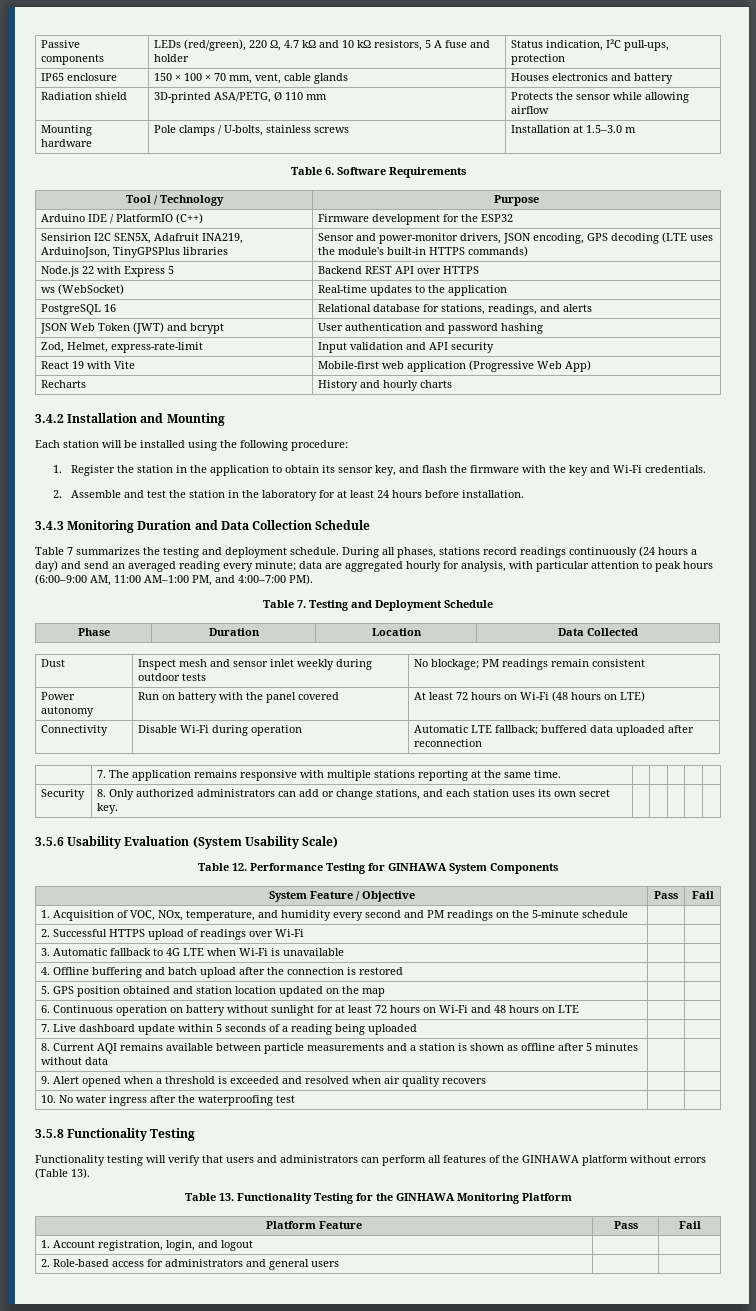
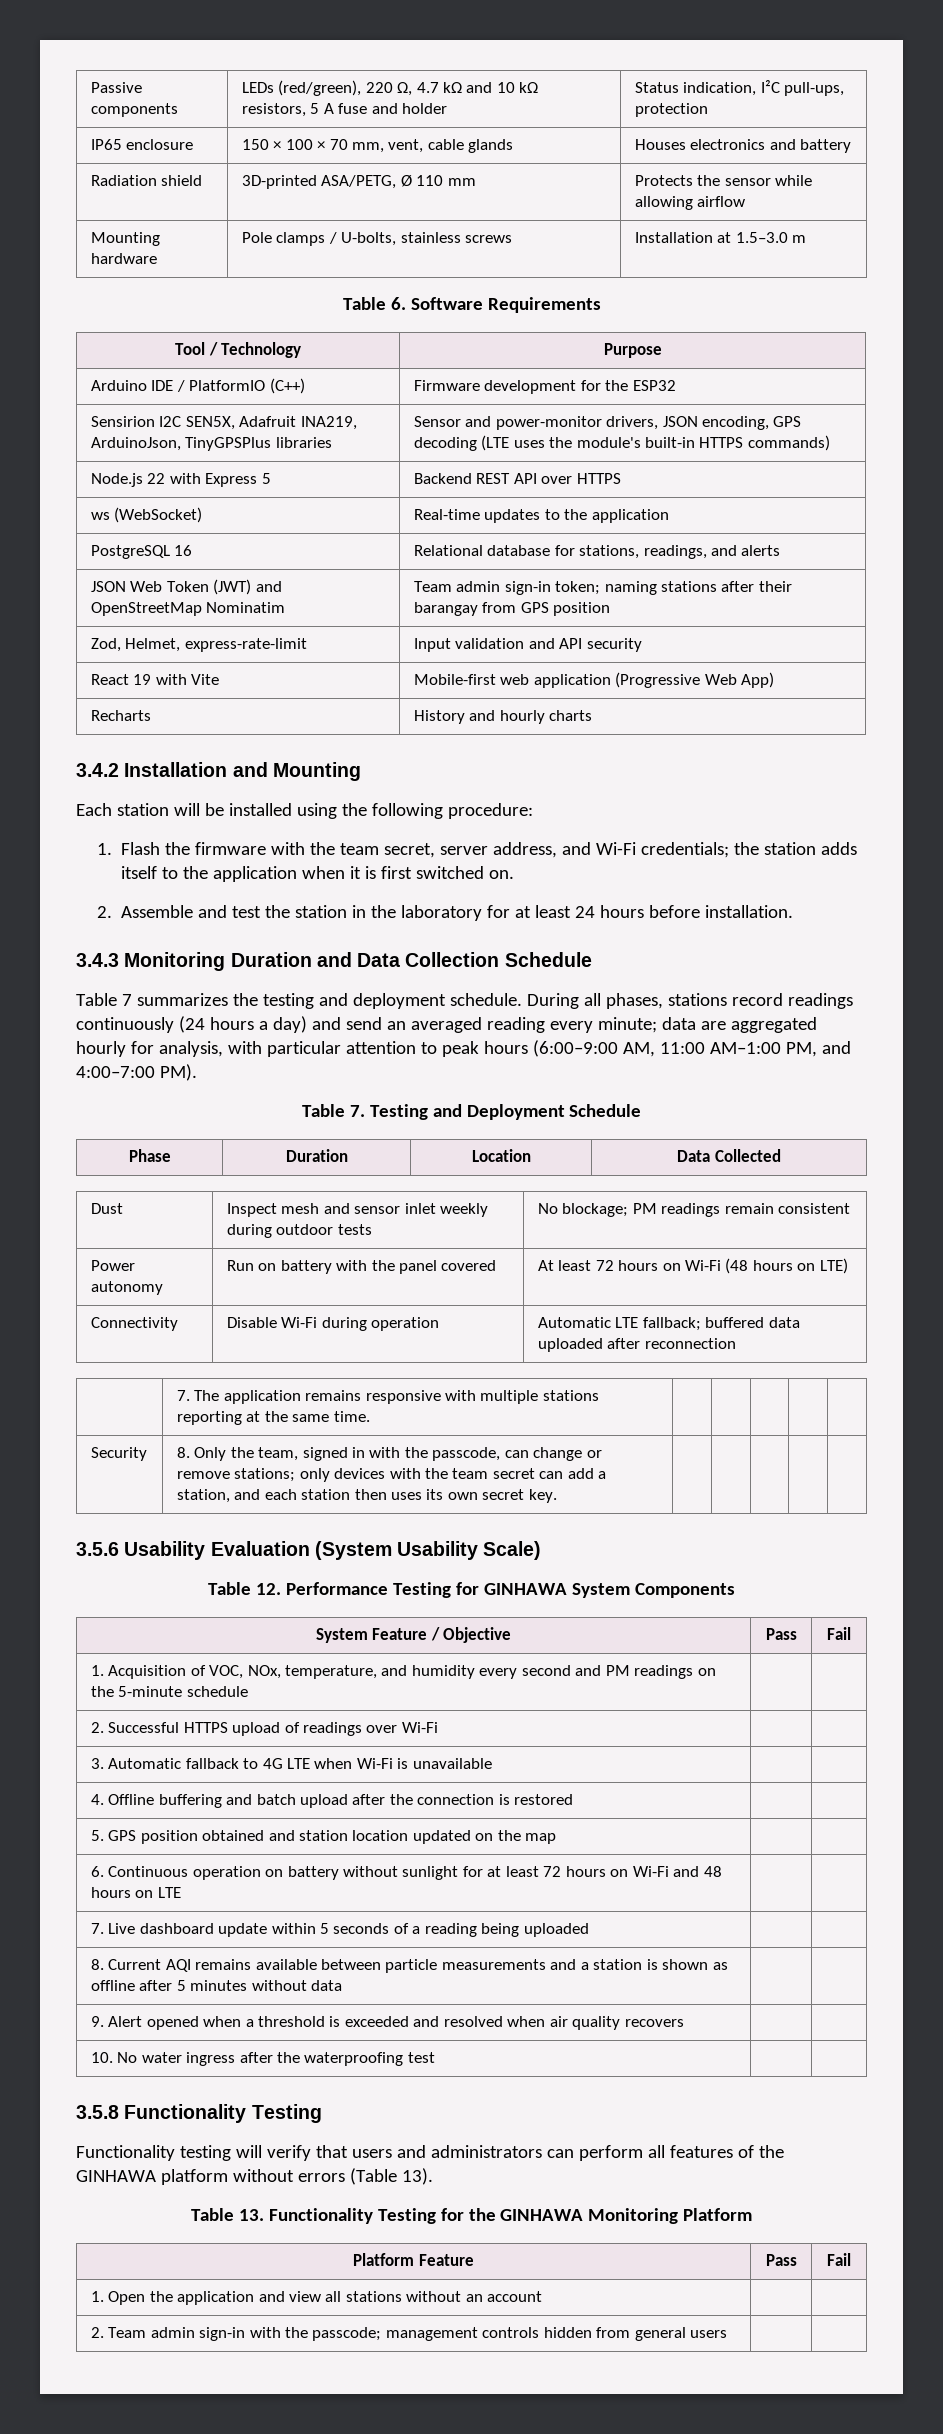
- JSON Web Token (JWT) and bcrypt | User authentication and password hashing
+ JSON Web Token (JWT) and OpenStreetMap Nominatim | Team admin sign-in token; naming stations after their barangay from GPS position
- 1. Register the station in the application to obtain its sensor key, and flash the firmware with the key and Wi-Fi credentials.
+ 1. Flash the firmware with the team secret, server address, and Wi-Fi credentials; the station adds itself to the application when it is first switched on.
- Security | 8. Only authorized administrators can add or change stations, and each station uses its own secret key. | | | | |
+ Security | 8. Only the team, signed in with the passcode, can change or remove stations; only devices with the team secret can add a station, and each station then uses its own secret key. | | | | |
- 1. Account registration, login, and logout | |
- 2. Role-based access for administrators and general users | |
+ 1. Open the application and view all stations without an account | |
+ 2. Team admin sign-in with the passcode; management controls hidden from general users | |

